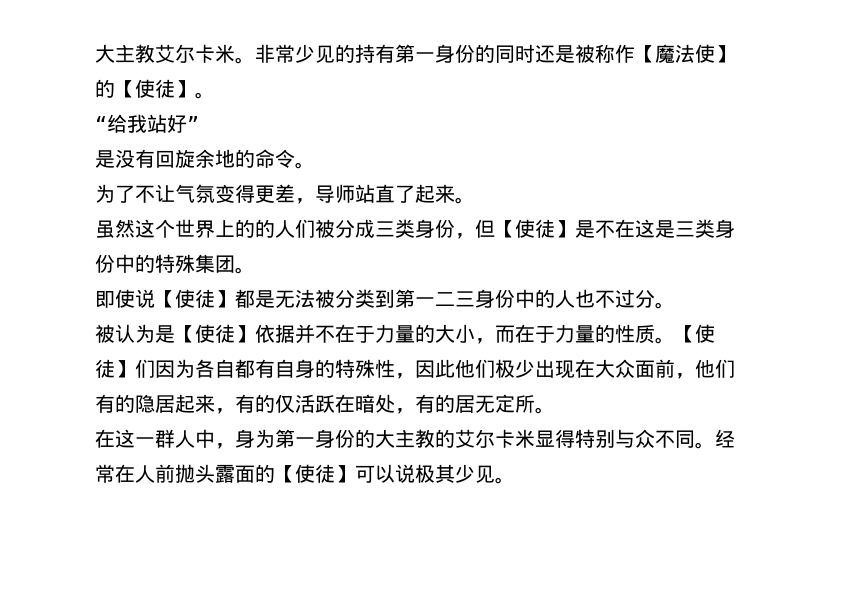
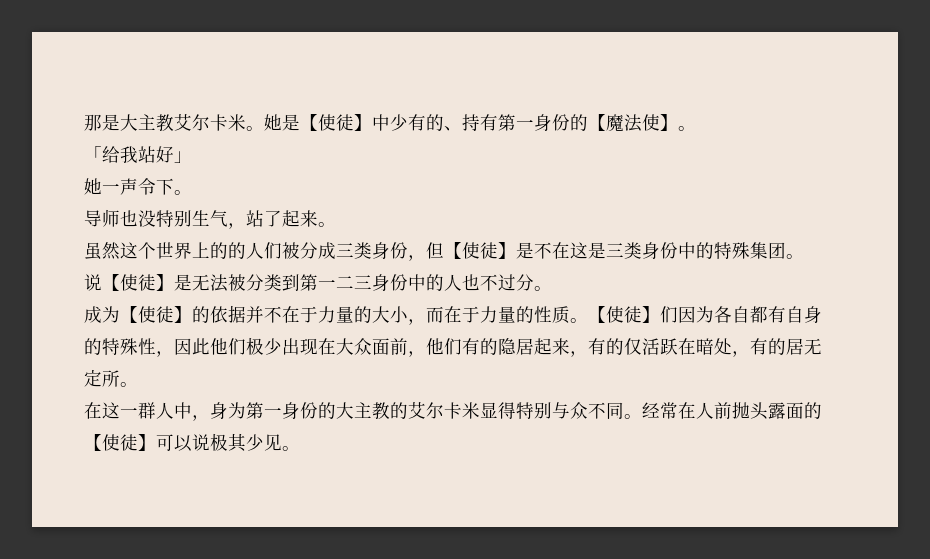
- 大主教艾尔卡米。
+ 那是大主教艾尔卡米。
- 非常少见的持有第一身份的同时还是被称作【魔法使】的【使徒】。
+ 她是【使徒】中少有的、持有第一身份的【魔法使】。
- “给我站好”
- 是没有回旋余地的命令。
- 为了不让气氛变得更差，导师站直了起来。
+ 「给我站好」
+ 她一声令下。
+ 导师也没特别生气，站了起来。
- 即使说【使徒】都是无法被分类到第一二三身份中的人也不过分。
+ 说【使徒】是无法被分类到第一二三身份中的人也不过分。
- 被认为是【使徒】依据并不在于力量的大小，而在于力量的性质。
+ 成为【使徒】的依据并不在于力量的大小，而在于力量的性质。

